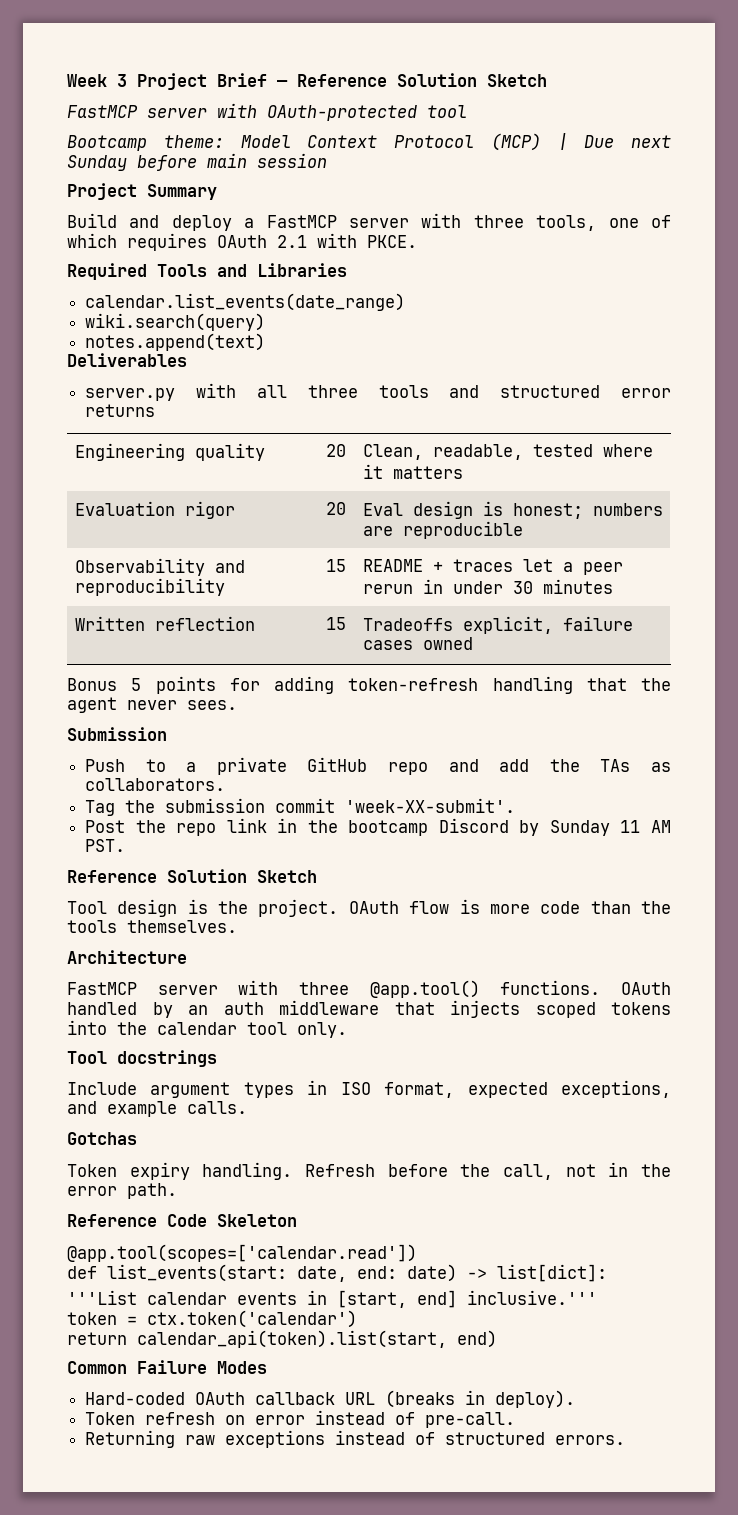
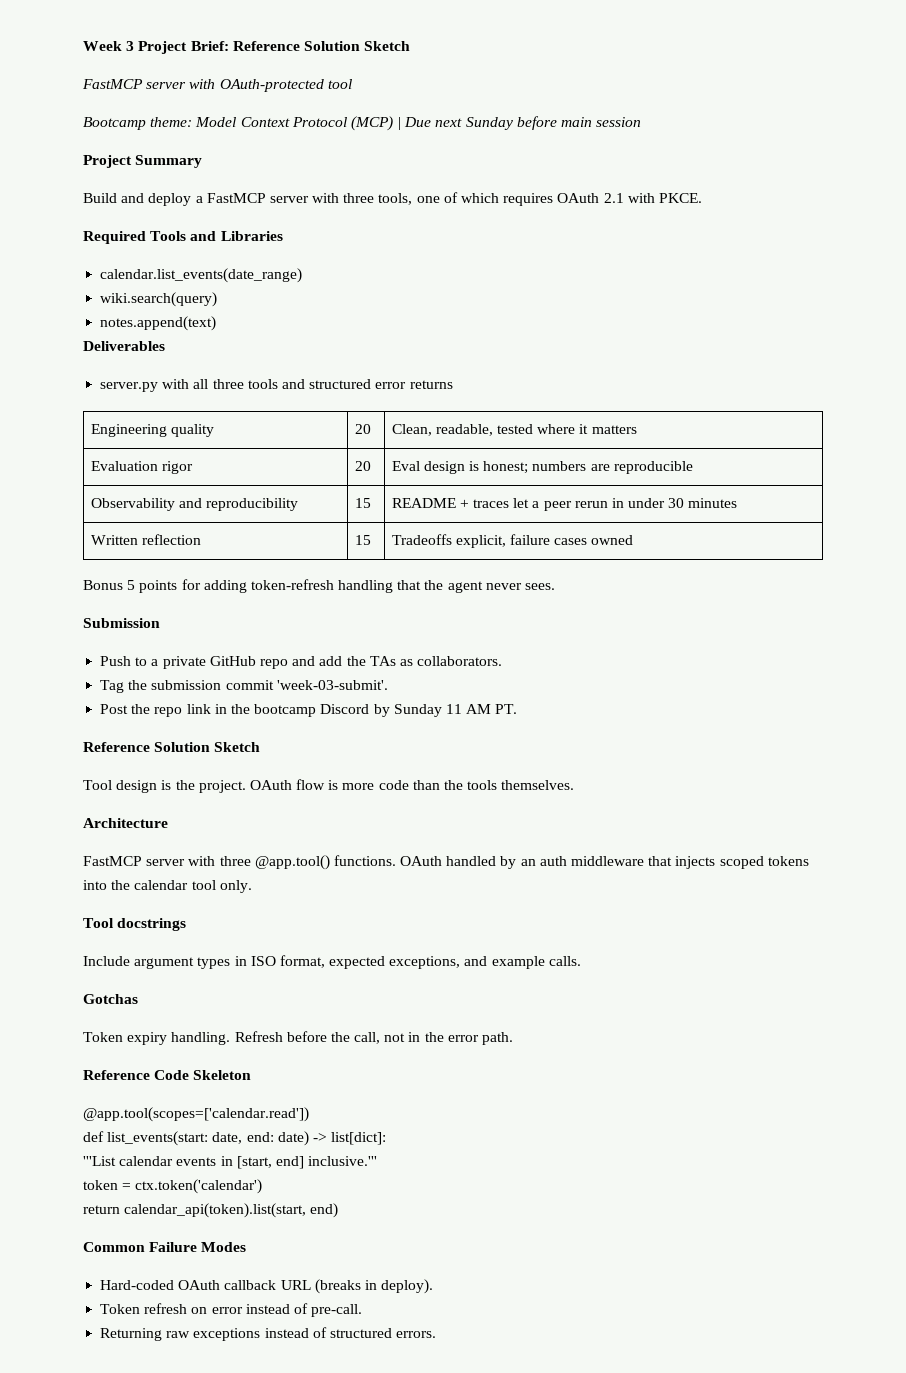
- Week 3 Project Brief — Reference Solution Sketch
+ Week 3 Project Brief: Reference Solution Sketch
- Tag the submission commit 'week-XX-submit'.
+ Tag the submission commit 'week-03-submit'.
- Post the repo link in the bootcamp Discord by Sunday 11 AM PST.
+ Post the repo link in the bootcamp Discord by Sunday 11 AM PT.

